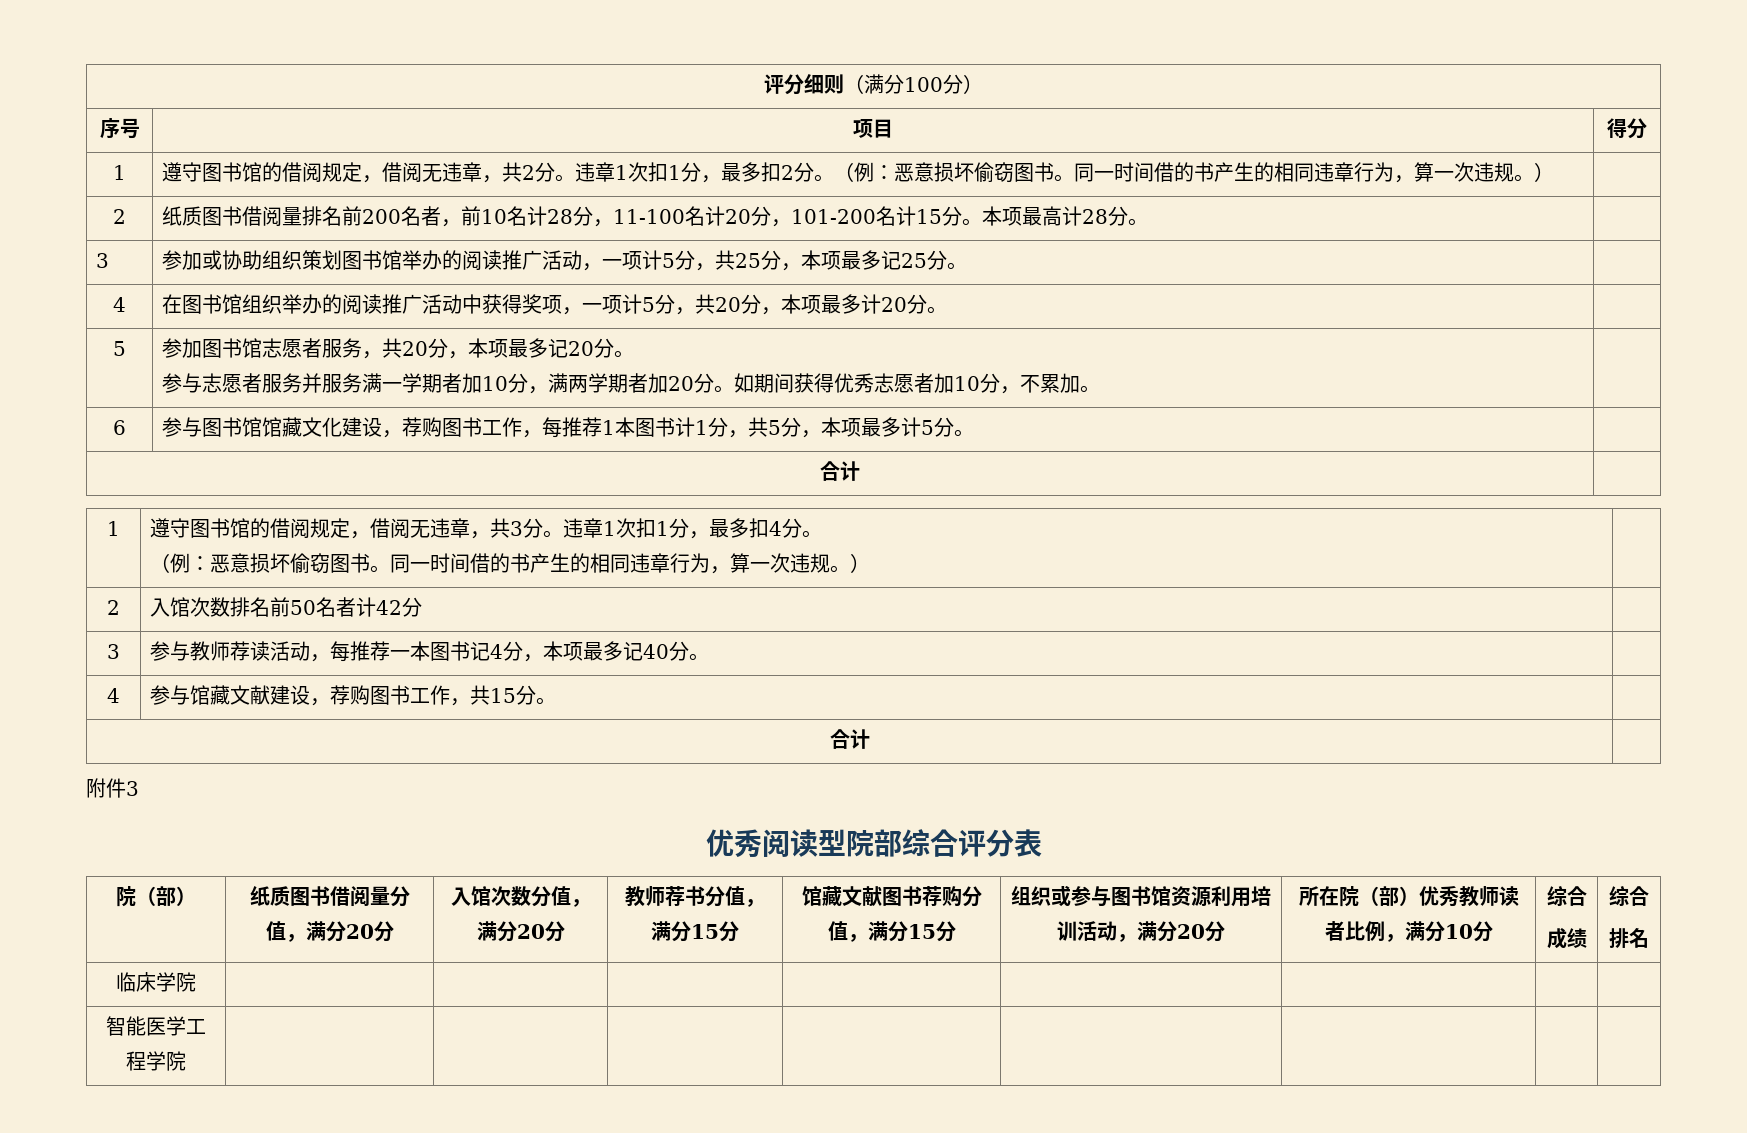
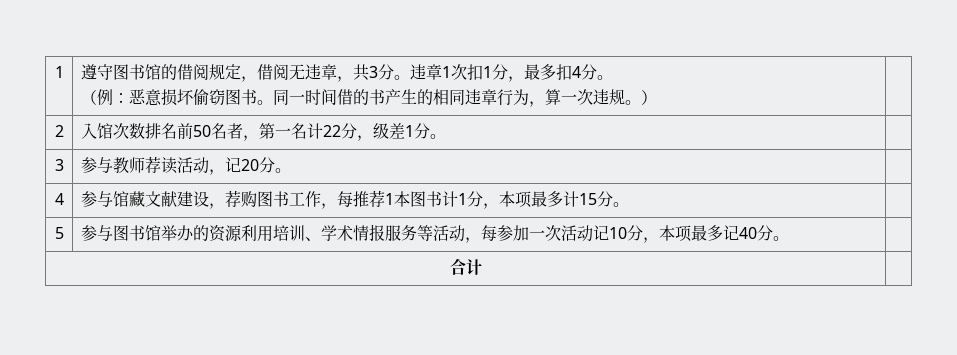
- 评分细则（满分100分）
- 序号 | 项目 | 得分
- 1 | 遵守图书馆的借阅规定，借阅无违章，共2分。违章1次扣1分，最多扣2分。（例：恶意损坏偷窃图书。同一时间借的书产生的相同违章行为，算一次违规。） |
- 2 | 纸质图书借阅量排名前200名者，前10名计28分，11-100名计20分，101-200名计15分。本项最高计28分。 |
- 3 | 参加或协助组织策划图书馆举办的阅读推广活动，一项计5分，共25分，本项最多记25分。 |
- 4 | 在图书馆组织举办的阅读推广活动中获得奖项，一项计5分，共20分，本项最多计20分。 |
- 5 | 参加图书馆志愿者服务，共20分，本项最多记20分。
- 参与志愿者服务并服务满一学期者加10分，满两学期者加20分。如期间获得优秀志愿者加10分，不累加。 |
- 6 | 参与图书馆馆藏文化建设，荐购图书工作，每推荐1本图书计1分，共5分，本项最多计5分。 |
- 合计 |
- 2 | 入馆次数排名前50名者计42分 |
+ 2 | 入馆次数排名前50名者，第一名计22分，级差1分。 |
- 3 | 参与教师荐读活动，每推荐一本图书记4分，本项最多记40分。 |
+ 3 | 参与教师荐读活动，记20分。 |
- 4 | 参与馆藏文献建设，荐购图书工作，共15分。 |
+ 4 | 参与馆藏文献建设，荐购图书工作，每推荐1本图书计1分，本项最多计15分。 |
+ 5 | 参与图书馆举办的资源利用培训、学术情报服务等活动，每参加一次活动记10分，本项最多记40分。 |
  合计 |
- 附件3
- 优秀阅读型院部综合评分表
- 院（部） | 纸质图书借阅量分值，满分20分 | 入馆次数分值，满分20分 | 教师荐书分值，满分15分 | 馆藏文献图书荐购分值，满分15分 | 组织或参与图书馆资源利用培训活动，满分20分 | 所在院（部）优秀教师读者比例，满分10分 | 综合
- 成绩 | 综合
- 排名
- 临床学院 | | | | | | | |
- 智能医学工程学院 | | | | | | | |

